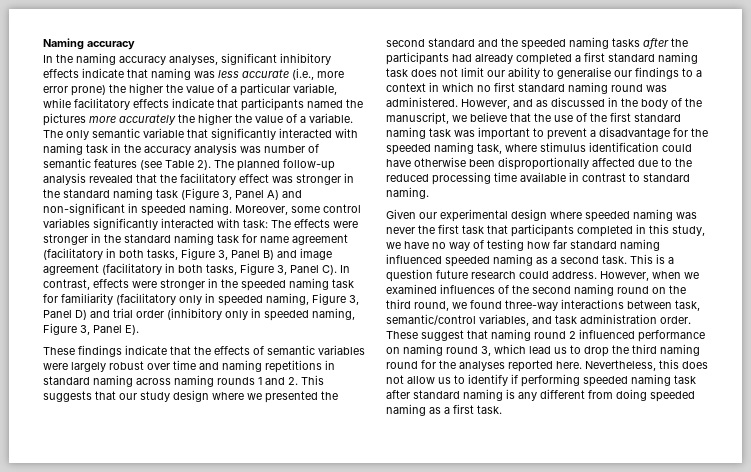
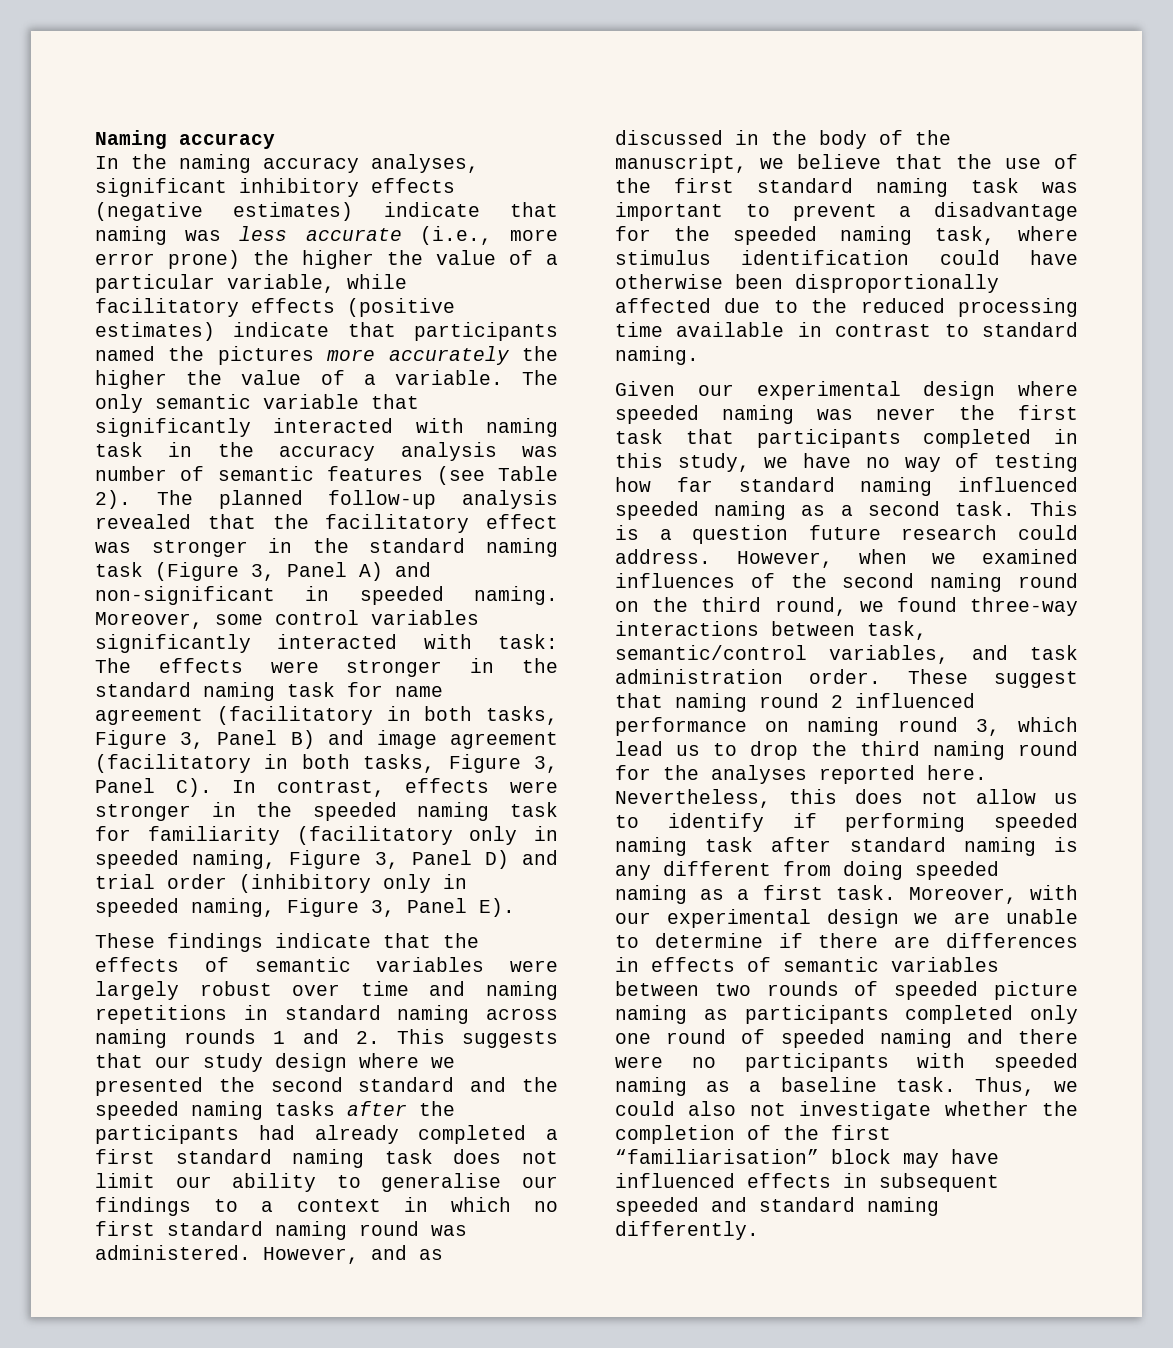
- In the naming accuracy analyses, significant inhibitory effects indicate that naming was less accurate (i.e., more error prone) the higher the value of a particular variable, while facilitatory effects indicate that participants named the pictures more accurately the higher the value of a variable.
+ In the naming accuracy analyses, significant inhibitory effects (negative estimates) indicate that naming was less accurate (i.e., more error prone) the higher the value of a particular variable, while facilitatory effects (positive estimates) indicate that participants named the pictures more accurately the higher the value of a variable.
+ Moreover, with our experimental design we are unable to determine if there are differences in effects of semantic variables between two rounds of speeded picture naming as participants completed only one round of speeded naming and there were no participants with speeded naming as a baseline task. Thus, we could also not investigate whether the completion of the first “familiarisation” block may have influenced effects in subsequent speeded and standard naming differently.

